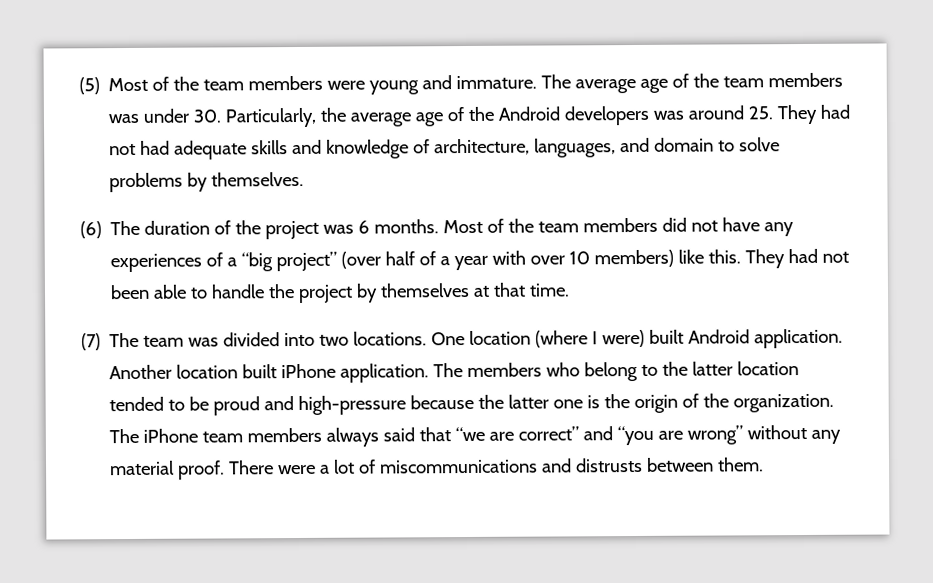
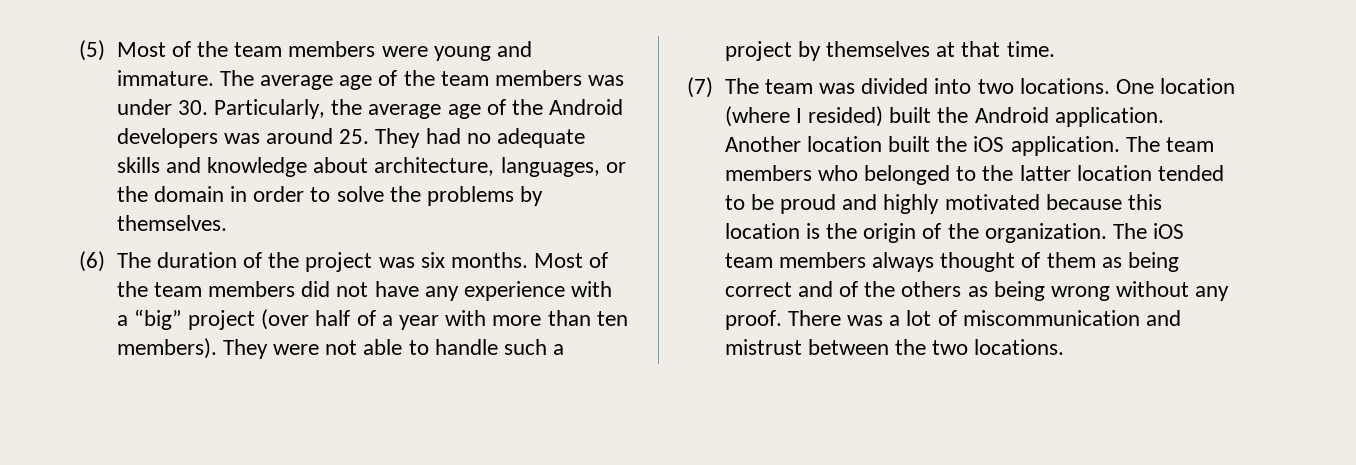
- The average age of the team members was under 30. Particularly, the average age of the Android developers was around 25. They had not had adequate skills and knowledge of architecture, languages, and domain to solve problems by themselves.
+ The average age of the team members was under 30. Particularly, the average age of the Android developers was around 25. They had no adequate skills and knowledge about architecture, languages, or the domain in order to solve the problems by themselves.
- (6) The duration of the project was 6 months.
+ (6) The duration of the project was six months.
- Most of the team members did not have any experiences of a “big project” (over half of a year with over 10 members) like this. They had not been able to handle the project by themselves at that time.
+ Most of the team members did not have any experience with a “big” project (over half of a year with more than ten members). They were not able to handle such a project by themselves at that time.
- One location (where I were) built Android application.
+ One location (where I resided) built the Android application.
- Another location built iPhone application.
+ Another location built the iOS application.
- The members who belong to the latter location tended to be proud and high-pressure because the latter one is the origin of the organization.
+ The team members who belonged to the latter location tended to be proud and highly motivated because this location is the origin of the organization.
- The iPhone team members always said that “we are correct” and “you are wrong” without any material proof.
+ The iOS team members always thought of them as being correct and of the others as being wrong without any proof.
- There were a lot of miscommunications and distrusts between them.
+ There was a lot of miscommunication and mistrust between the two locations.

